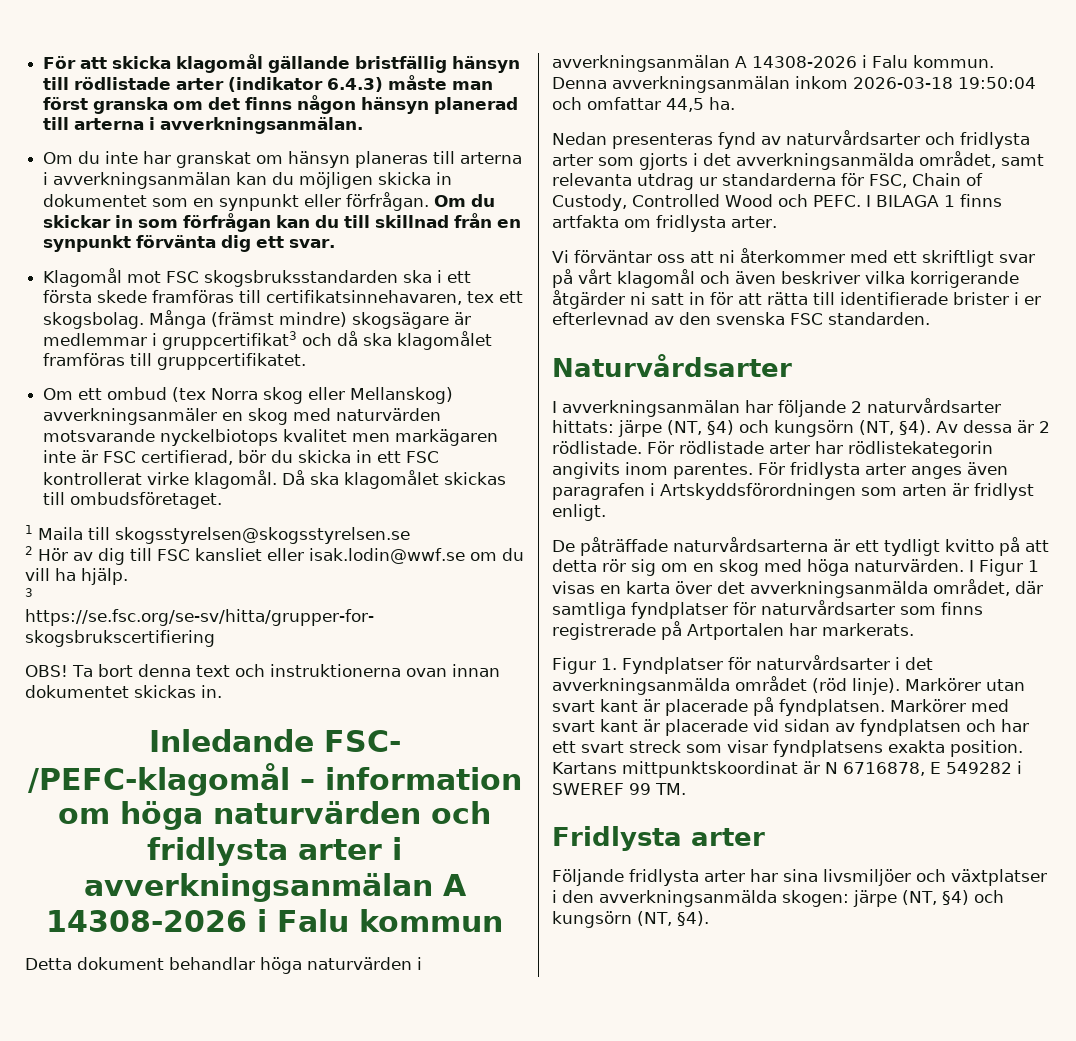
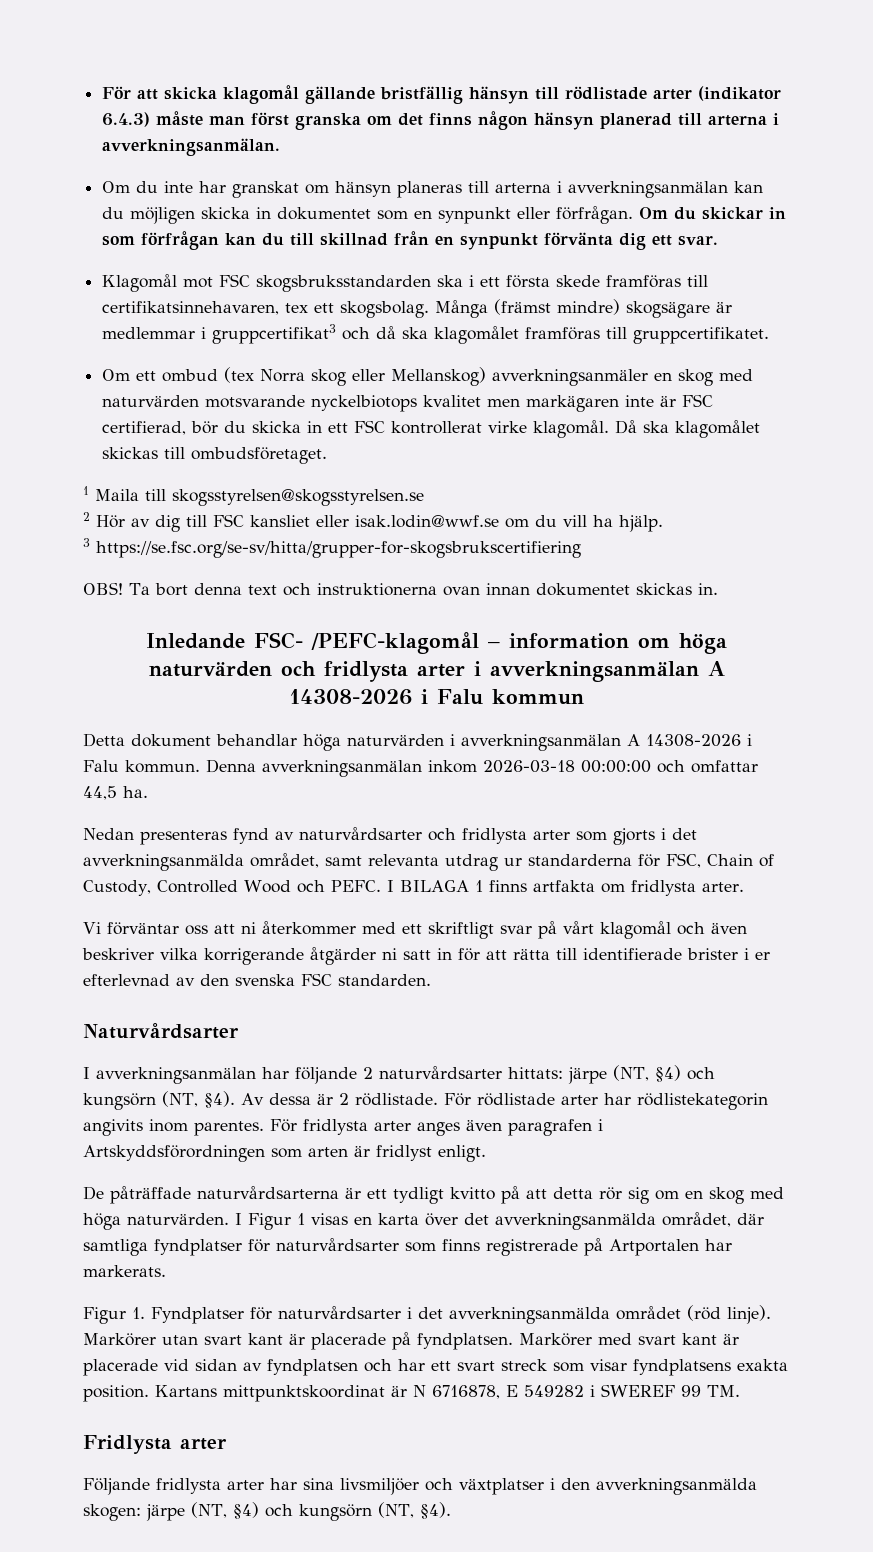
- Denna avverkningsanmälan inkom 2026-03-18 19:50:04 och omfattar 44,5 ha.
+ Denna avverkningsanmälan inkom 2026-03-18 00:00:00 och omfattar 44,5 ha.

